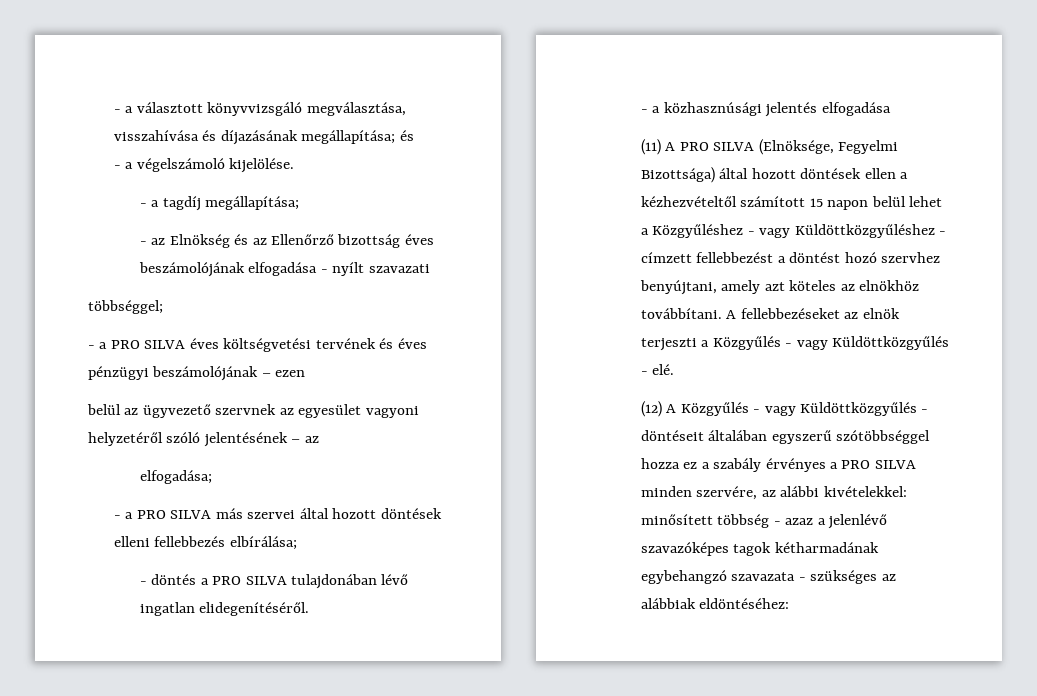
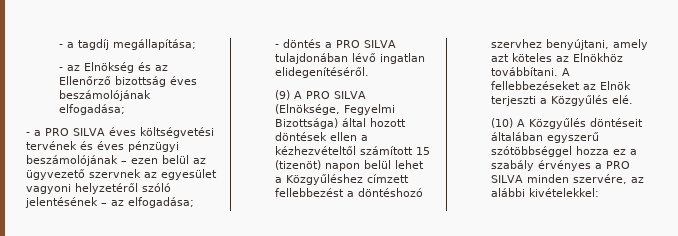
- - a választott könyvvizsgáló megválasztása, visszahívása és díjazásának megállapítása; és
- - a végelszámoló kijelölése.
- - az Elnökség és az Ellenőrző bizottság éves beszámolójának elfogadása - nyílt szavazati
- többséggel;
+ - az Elnökség és az Ellenőrző bizottság éves beszámolójának elfogadása;
- - a PRO SILVA éves költségvetési tervének és éves pénzügyi beszámolójának – ezen
- belül az ügyvezető szervnek az egyesület vagyoni helyzetéről szóló jelentésének – az
- elfogadása;
- - a PRO SILVA más szervei által hozott döntések elleni fellebbezés elbírálása;
+ - a PRO SILVA éves költségvetési tervének és éves pénzügyi beszámolójának – ezen belül az ügyvezető szervnek az egyesület vagyoni helyzetéről szóló jelentésének – az elfogadása;
- - a közhasznúsági jelentés elfogadása
- (11) A PRO SILVA (Elnöksége, Fegyelmi Bizottsága) által hozott döntések ellen a kézhezvételtől számított 15 napon belül lehet a Közgyűléshez - vagy Küldöttközgyűléshez - címzett fellebbezést a döntést hozó szervhez benyújtani, amely azt köteles az elnökhöz továbbítani.
+ (9) A PRO SILVA (Elnöksége, Fegyelmi Bizottsága) által hozott döntések ellen a kézhezvételtől számított 15 (tizenöt) napon belül lehet a Közgyűléshez címzett fellebbezést a döntéshozó szervhez benyújtani, amely azt köteles az Elnökhöz továbbítani.
- A fellebbezéseket az elnök terjeszti a Közgyűlés - vagy Küldöttközgyűlés - elé.
+ A fellebbezéseket az Elnök terjeszti a Közgyűlés elé.
- (12) A Közgyűlés - vagy Küldöttközgyűlés - döntéseit általában egyszerű szótöbbséggel hozza ez a szabály érvényes a PRO SILVA minden szervére, az alábbi kivételekkel: minősített többség - azaz a jelenlévő szavazóképes tagok kétharmadának egybehangzó szavazata - szükséges az alábbiak eldöntéséhez:
+ (10) A Közgyűlés döntéseit általában egyszerű szótöbbséggel hozza ez a szabály érvényes a PRO SILVA minden szervére, az alábbi kivételekkel:

